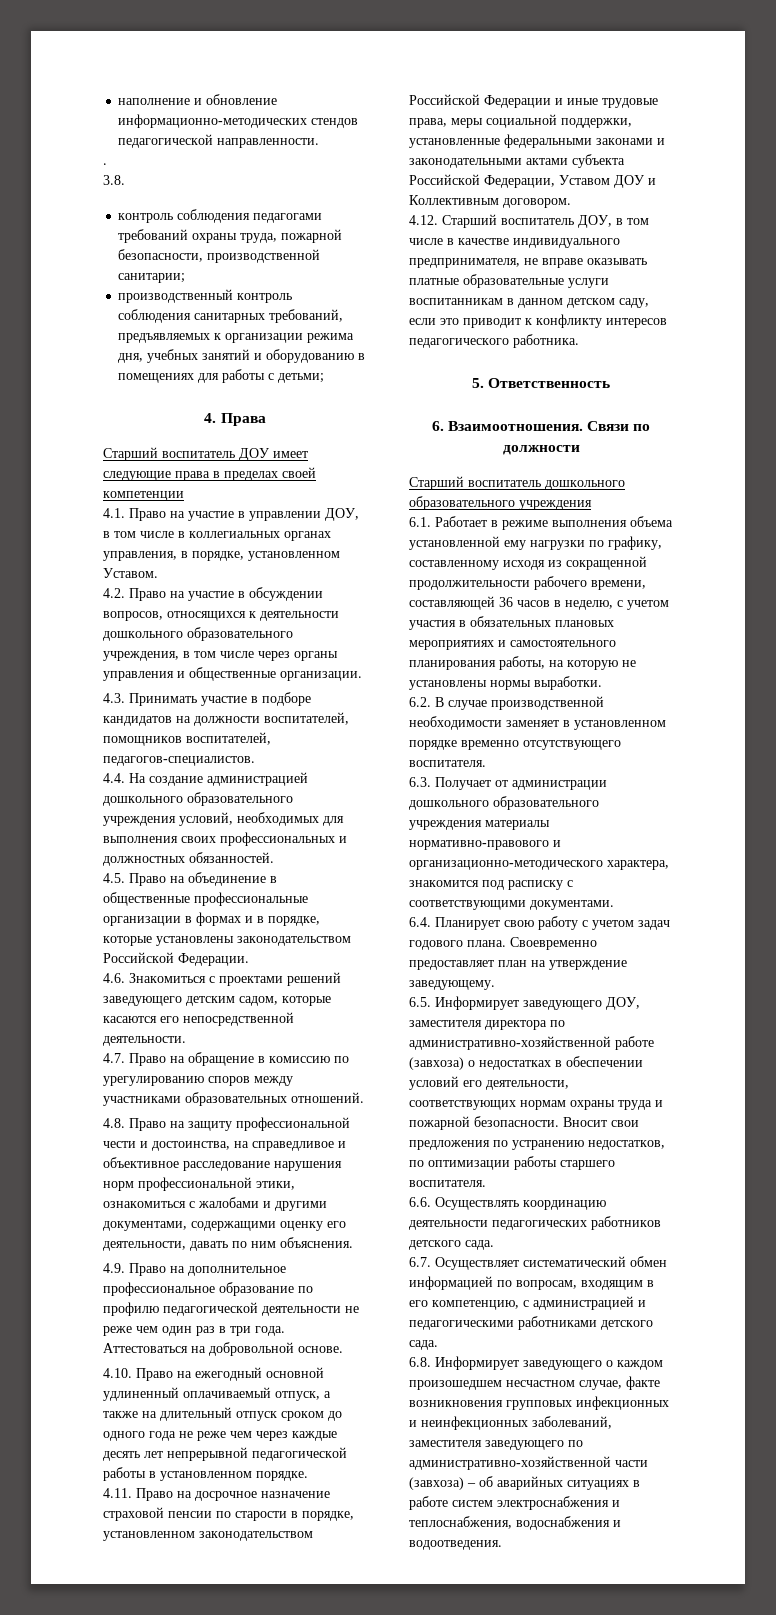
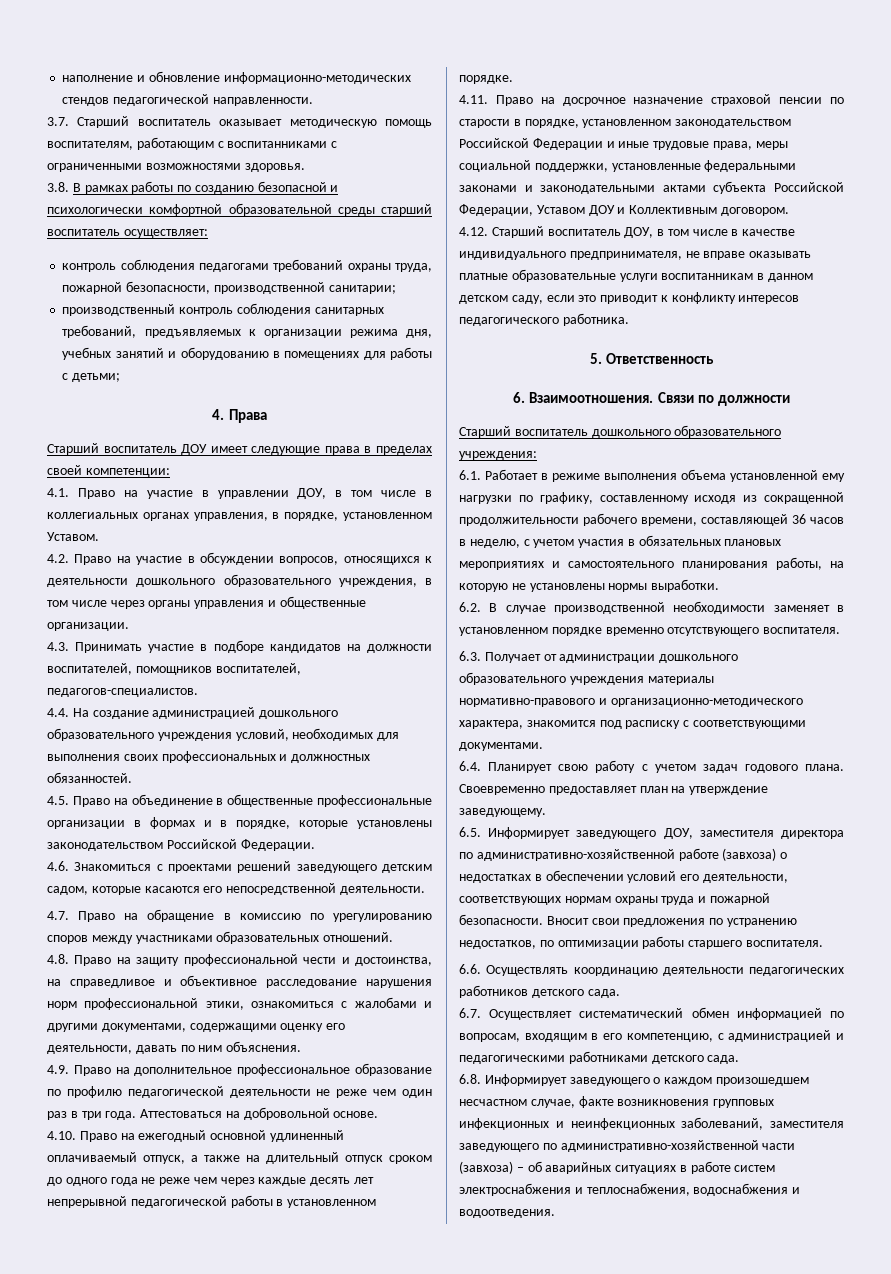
- .
- 3.8.
+ 3.7. Старший воспитатель оказывает методическую помощь воспитателям, работающим с воспитанниками с ограниченными возможностями здоровья.
+ 3.8. В рамках работы по созданию безопасной и психологически комфортной образовательной среды старший воспитатель осуществляет:
- Старший воспитатель ДОУ имеет следующие права в пределах своей компетенции
+ Старший воспитатель ДОУ имеет следующие права в пределах своей компетенции:
- Старший воспитатель дошкольного образовательного учреждения
+ Старший воспитатель дошкольного образовательного учреждения:

